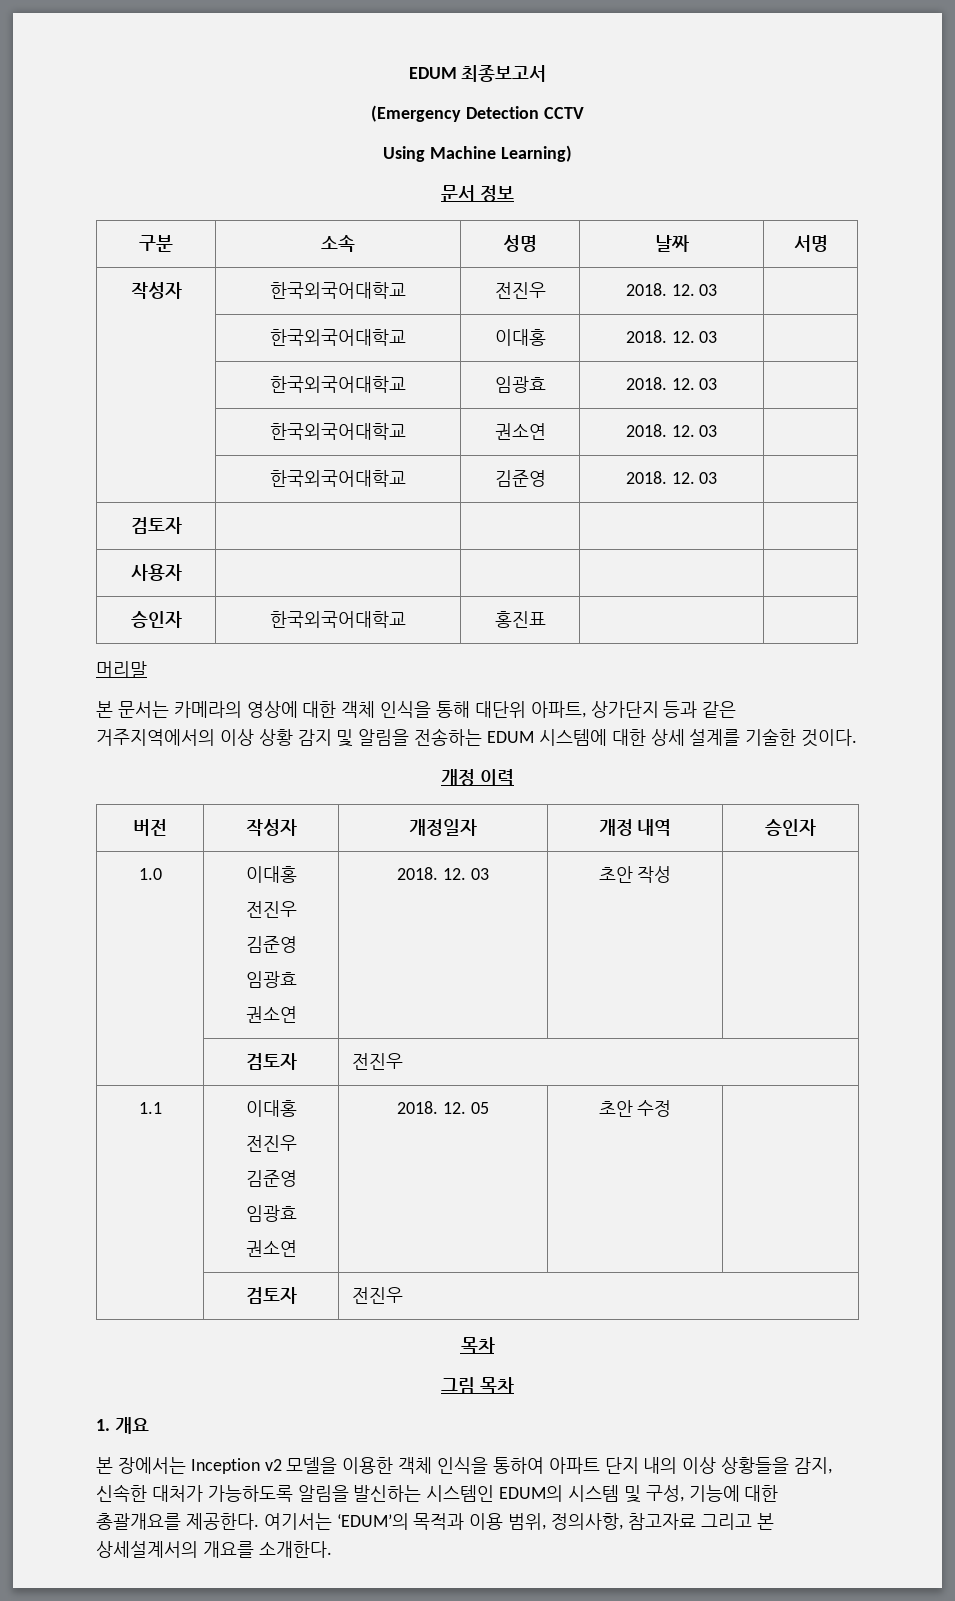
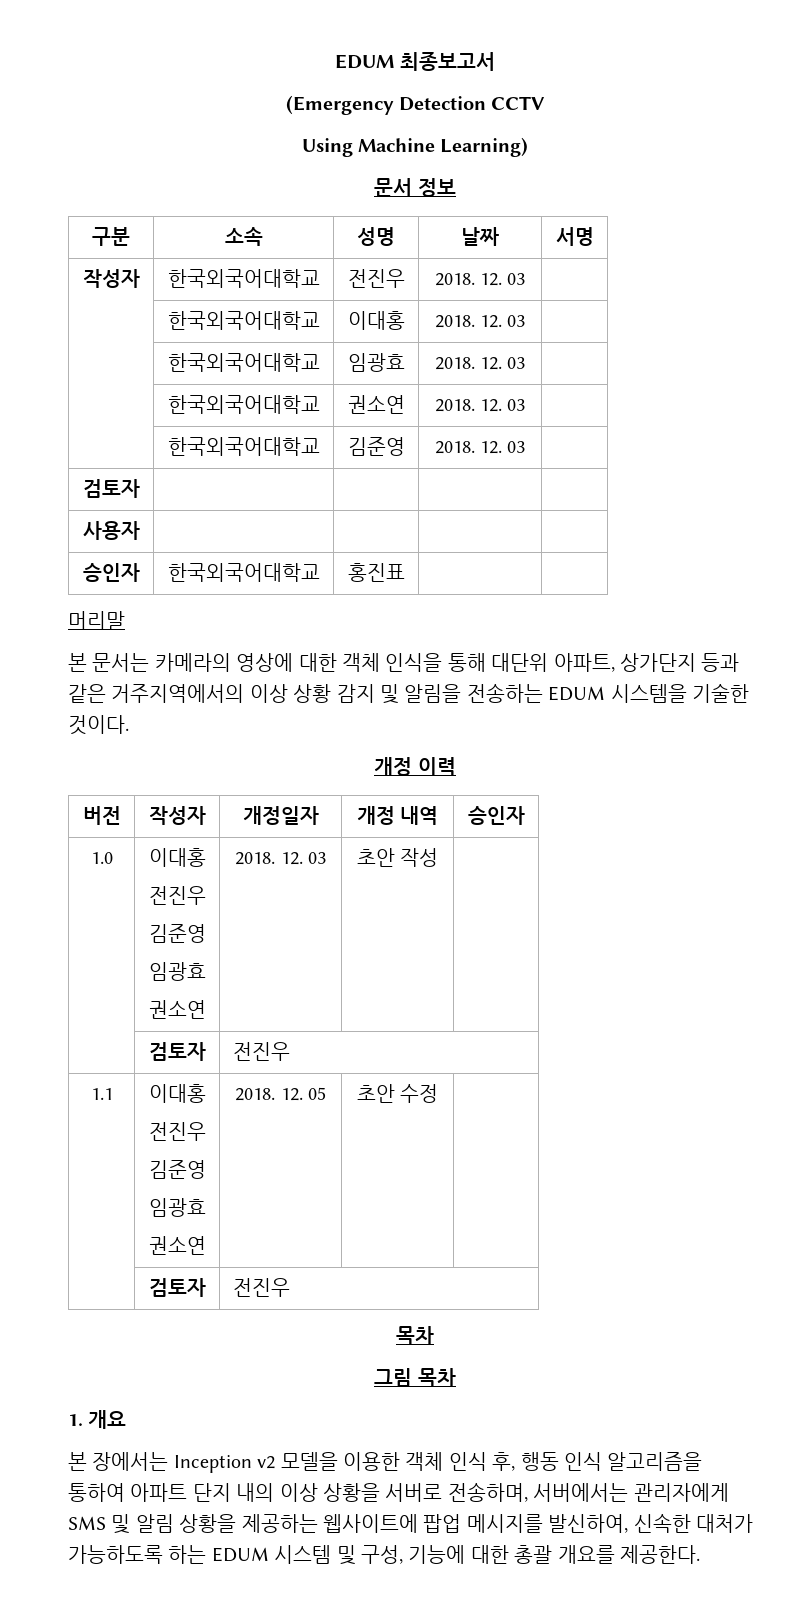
- 본 문서는 카메라의 영상에 대한 객체 인식을 통해 대단위 아파트, 상가단지 등과 같은 거주지역에서의 이상 상황 감지 및 알림을 전송하는 EDUM 시스템에 대한 상세 설계를 기술한 것이다.
+ 본 문서는 카메라의 영상에 대한 객체 인식을 통해 대단위 아파트, 상가단지 등과 같은 거주지역에서의 이상 상황 감지 및 알림을 전송하는 EDUM 시스템을 기술한 것이다.
- 본 장에서는 Inception v2 모델을 이용한 객체 인식을 통하여 아파트 단지 내의 이상 상황들을 감지, 신속한 대처가 가능하도록 알림을 발신하는 시스템인 EDUM의 시스템 및 구성, 기능에 대한 총괄개요를 제공한다. 여기서는 ‘EDUM’의 목적과 이용 범위, 정의사항, 참고자료 그리고 본 상세설계서의 개요를 소개한다.
+ 본 장에서는 Inception v2 모델을 이용한 객체 인식 후, 행동 인식 알고리즘을 통하여 아파트 단지 내의 이상 상황을 서버로 전송하며, 서버에서는 관리자에게 SMS 및 알림 상황을 제공하는 웹사이트에 팝업 메시지를 발신하여, 신속한 대처가 가능하도록 하는 EDUM 시스템 및 구성, 기능에 대한 총괄 개요를 제공한다.

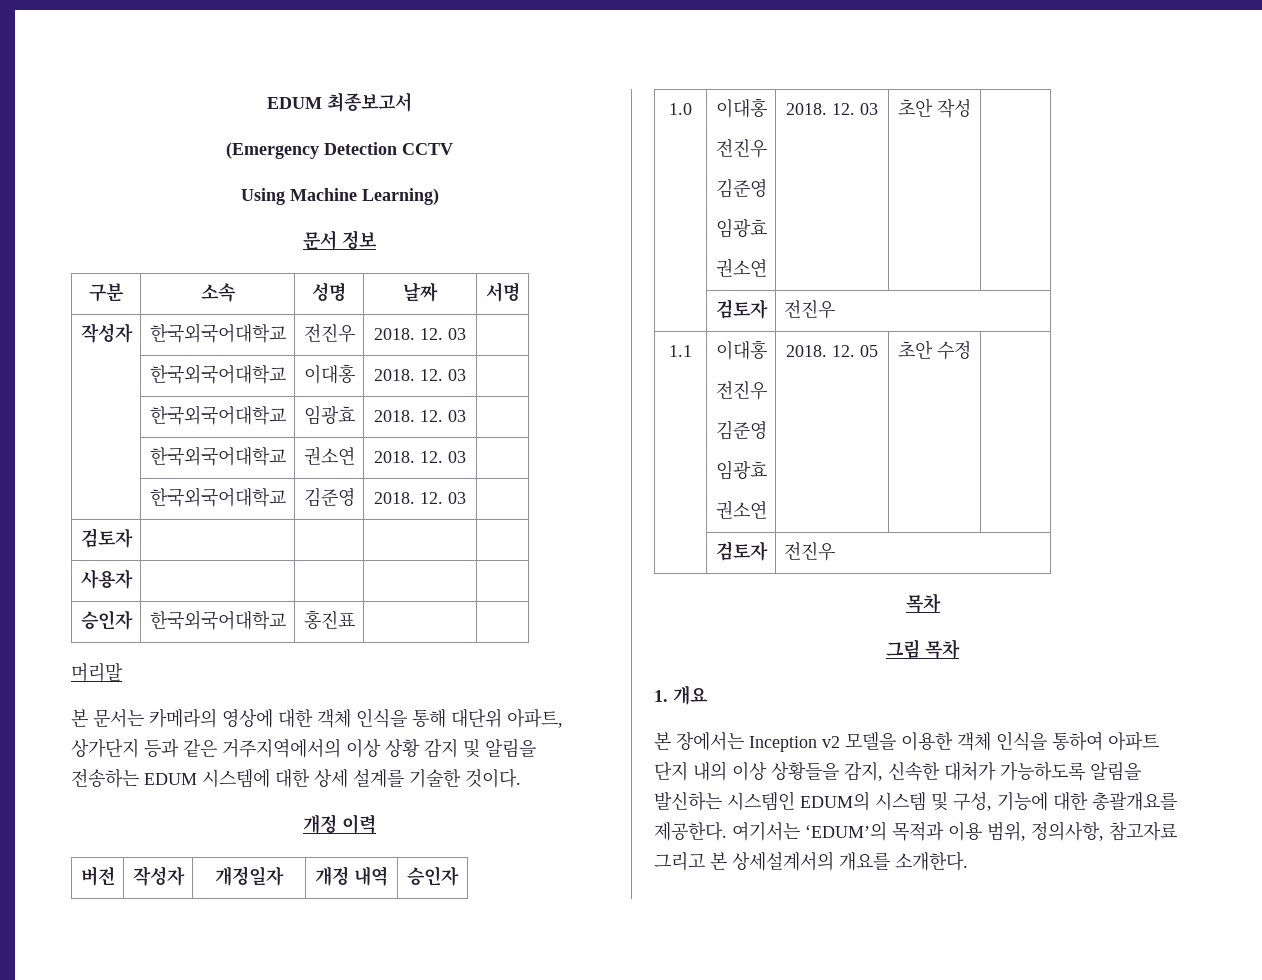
- 본 문서는 카메라의 영상에 대한 객체 인식을 통해 대단위 아파트, 상가단지 등과 같은 거주지역에서의 이상 상황 감지 및 알림을 전송하는 EDUM 시스템을 기술한 것이다.
+ 본 문서는 카메라의 영상에 대한 객체 인식을 통해 대단위 아파트, 상가단지 등과 같은 거주지역에서의 이상 상황 감지 및 알림을 전송하는 EDUM 시스템에 대한 상세 설계를 기술한 것이다.
- 본 장에서는 Inception v2 모델을 이용한 객체 인식 후, 행동 인식 알고리즘을 통하여 아파트 단지 내의 이상 상황을 서버로 전송하며, 서버에서는 관리자에게 SMS 및 알림 상황을 제공하는 웹사이트에 팝업 메시지를 발신하여, 신속한 대처가 가능하도록 하는 EDUM 시스템 및 구성, 기능에 대한 총괄 개요를 제공한다.
+ 본 장에서는 Inception v2 모델을 이용한 객체 인식을 통하여 아파트 단지 내의 이상 상황들을 감지, 신속한 대처가 가능하도록 알림을 발신하는 시스템인 EDUM의 시스템 및 구성, 기능에 대한 총괄개요를 제공한다. 여기서는 ‘EDUM’의 목적과 이용 범위, 정의사항, 참고자료 그리고 본 상세설계서의 개요를 소개한다.

